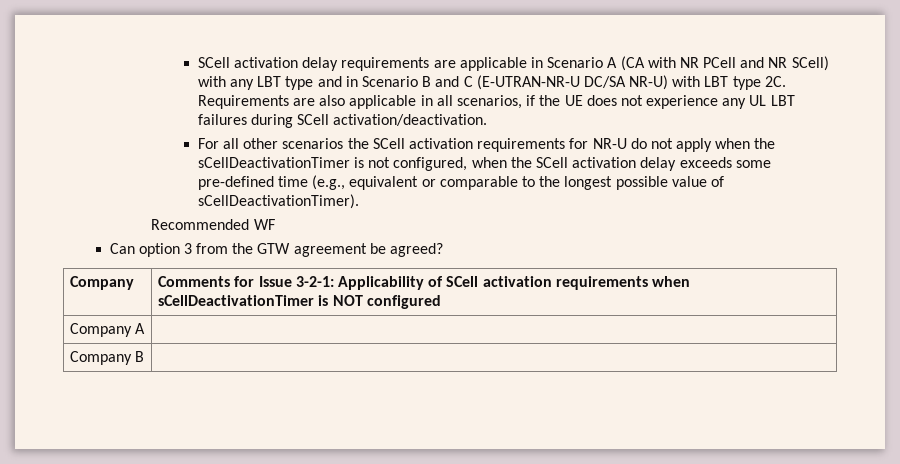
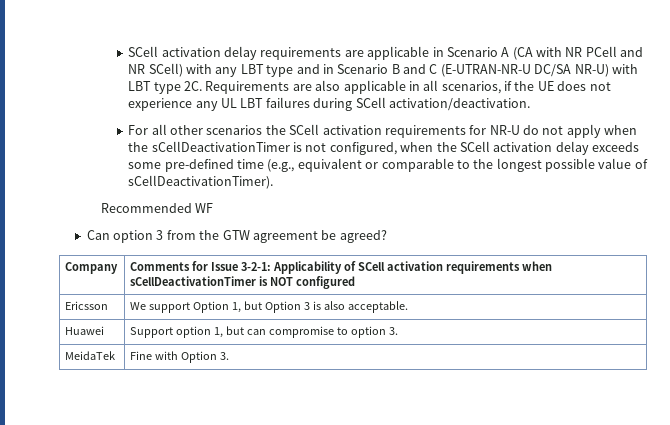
- Company A |
- Company B |
+ Ericsson | We support Option 1, but Option 3 is also acceptable.
+ Huawei | Support option 1, but can compromise to option 3.
+ MeidaTek | Fine with Option 3.

